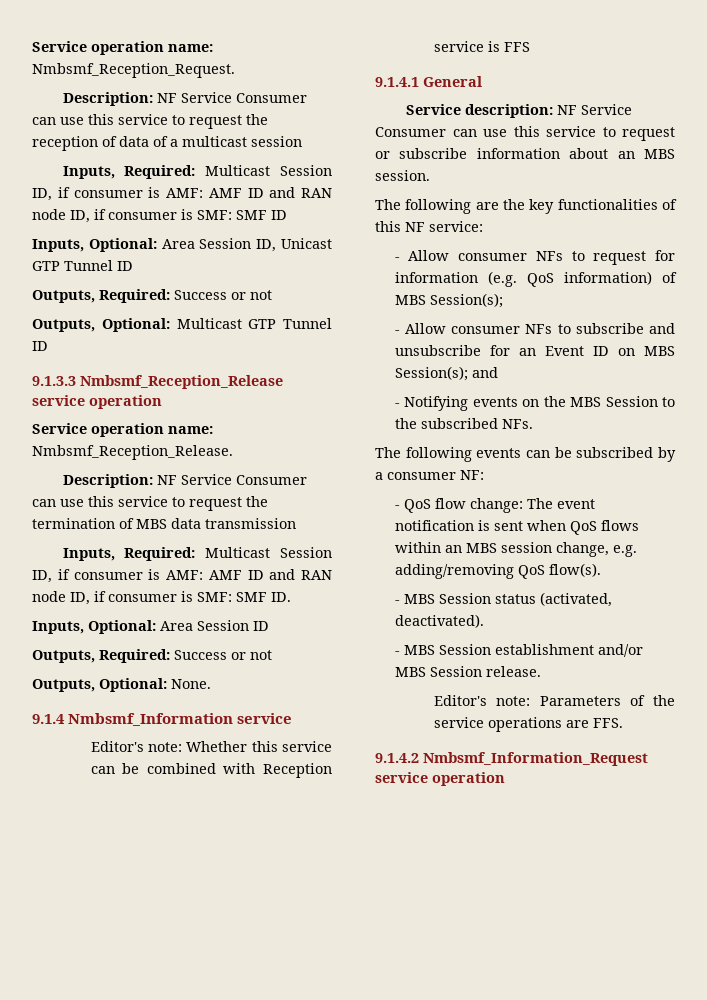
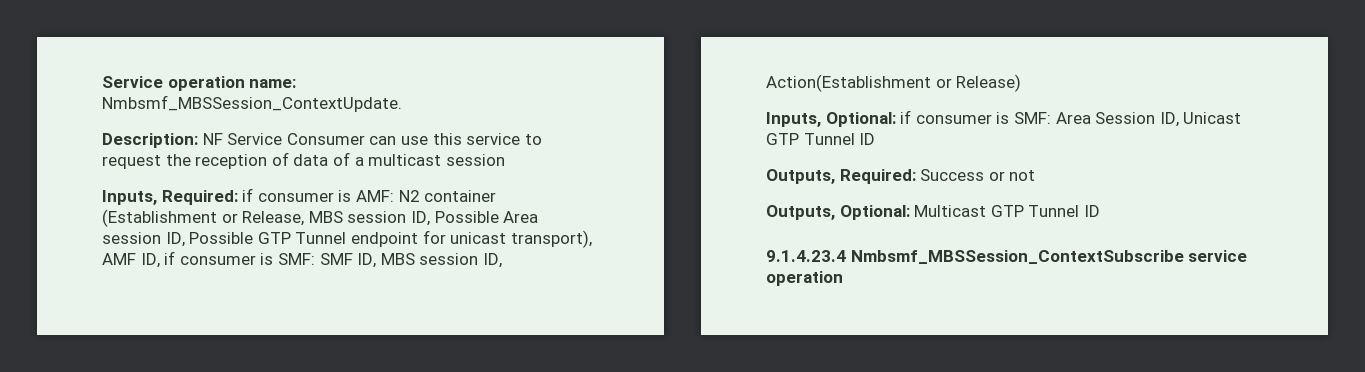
- Service operation name: Nmbsmf_Reception_Request.
+ Service operation name: Nmbsmf_MBSSession_ContextUpdate.
- Inputs, Required: Multicast Session ID, if consumer is AMF: AMF ID and RAN node ID, if consumer is SMF: SMF ID
- Inputs, Optional: Area Session ID, Unicast GTP Tunnel ID
+ Inputs, Required: if consumer is AMF: N2 container (Establishment or Release, MBS session ID, Possible Area session ID, Possible GTP Tunnel endpoint for unicast transport), AMF ID, if consumer is SMF: SMF ID, MBS session ID, Action(Establishment or Release)
+ Inputs, Optional: if consumer is SMF: Area Session ID, Unicast GTP Tunnel ID
- 9.1.3.3 Nmbsmf_Reception_Release service operation
- Service operation name: Nmbsmf_Reception_Release.
- Description: NF Service Consumer can use this service to request the termination of MBS data transmission
- Inputs, Required: Multicast Session ID, if consumer is AMF: AMF ID and RAN node ID, if consumer is SMF: SMF ID.
- Inputs, Optional: Area Session ID
- Outputs, Required: Success or not
- Outputs, Optional: None.
- 9.1.4 Nmbsmf_Information service
- Editor's note: Whether this service can be combined with Reception service is FFS
- 9.1.4.1 General
- Service description: NF Service Consumer can use this service to request or subscribe information about an MBS session.
- The following are the key functionalities of this NF service:
- - Allow consumer NFs to request for information (e.g. QoS information) of MBS Session(s);
- - Allow consumer NFs to subscribe and unsubscribe for an Event ID on MBS Session(s); and
- - Notifying events on the MBS Session to the subscribed NFs.
- The following events can be subscribed by a consumer NF:
- - QoS flow change: The event notification is sent when QoS flows within an MBS session change, e.g. adding/removing QoS flow(s).
- - MBS Session status (activated, deactivated).
- - MBS Session establishment and/or MBS Session release.
- Editor's note: Parameters of the service operations are FFS.
- 9.1.4.2 Nmbsmf_Information_Request service operation
+ 9.1.4.23.4 Nmbsmf_MBSSession_ContextSubscribe service operation

